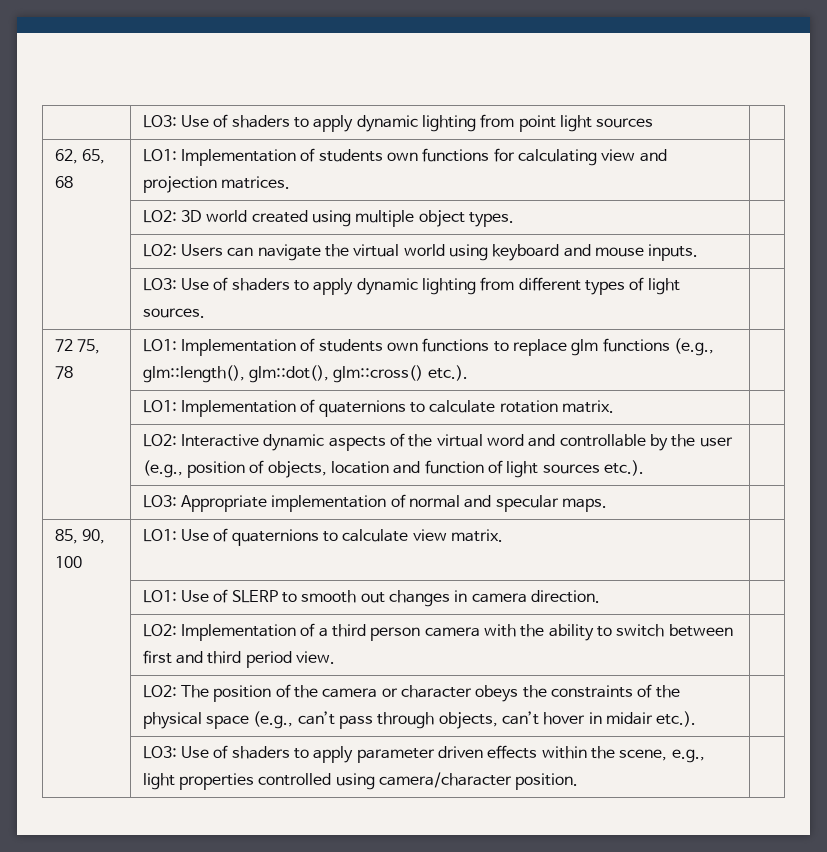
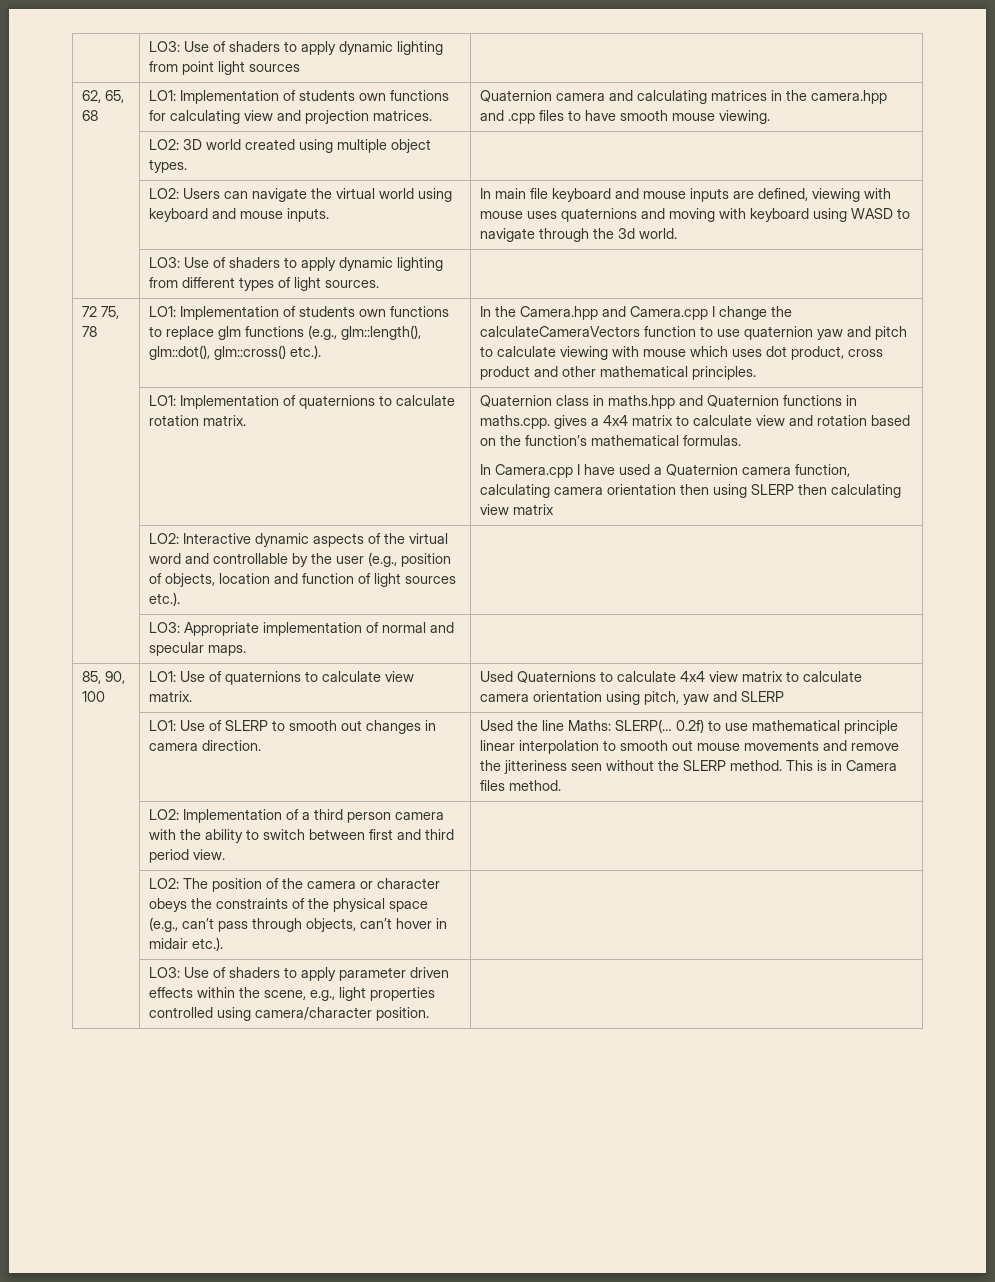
- 62, 65, 68 | LO1: Implementation of students own functions for calculating view and projection matrices. |
+ 62, 65, 68 | LO1: Implementation of students own functions for calculating view and projection matrices. | Quaternion camera and calculating matrices in the camera.hpp and .cpp files to have smooth mouse viewing.
- | LO2: Users can navigate the virtual world using keyboard and mouse inputs. |
+ | LO2: Users can navigate the virtual world using keyboard and mouse inputs. | In main file keyboard and mouse inputs are defined, viewing with mouse uses quaternions and moving with keyboard using WASD to navigate through the 3d world.
+ In the Camera.hpp and Camera.cpp I change the calculateCameraVectors function to use quaternion yaw and pitch to calculate viewing with mouse which uses dot product, cross product and other mathematical principles.
+ Quaternion class in maths.hpp and Quaternion functions in maths.cpp. gives a 4x4 matrix to calculate view and rotation based on the function’s mathematical formulas.
+ In Camera.cpp I have used a Quaternion camera function, calculating camera orientation then using SLERP then calculating view matrix
- 85, 90, 100 | LO1: Use of quaternions to calculate view matrix. |
+ 85, 90, 100 | LO1: Use of quaternions to calculate view matrix. | Used Quaternions to calculate 4x4 view matrix to calculate camera orientation using pitch, yaw and SLERP
+ Used the line Maths: SLERP(… 0.2f) to use mathematical principle linear interpolation to smooth out mouse movements and remove the jitteriness seen without the SLERP method. This is in Camera files method.

